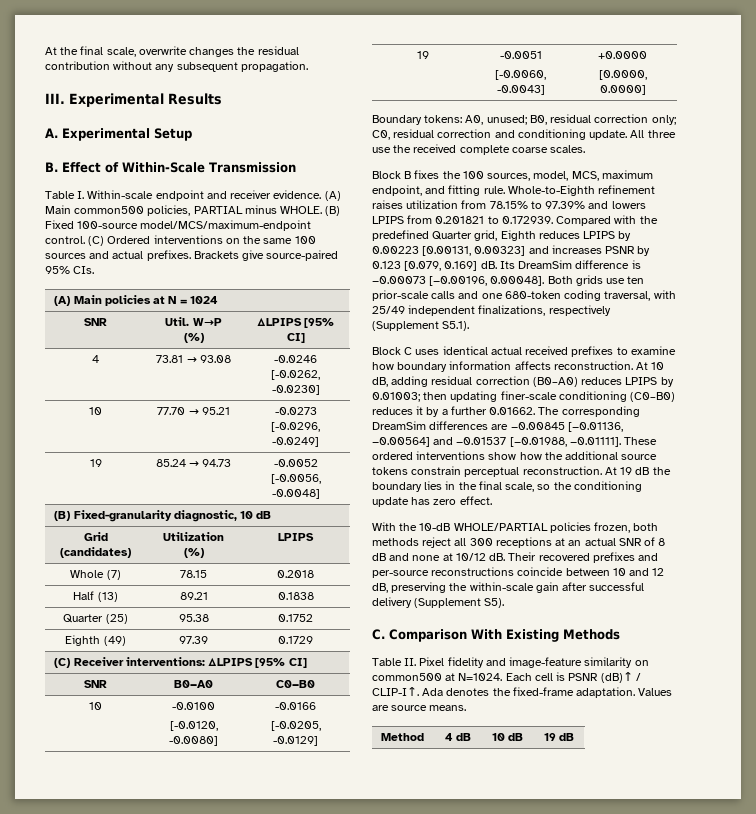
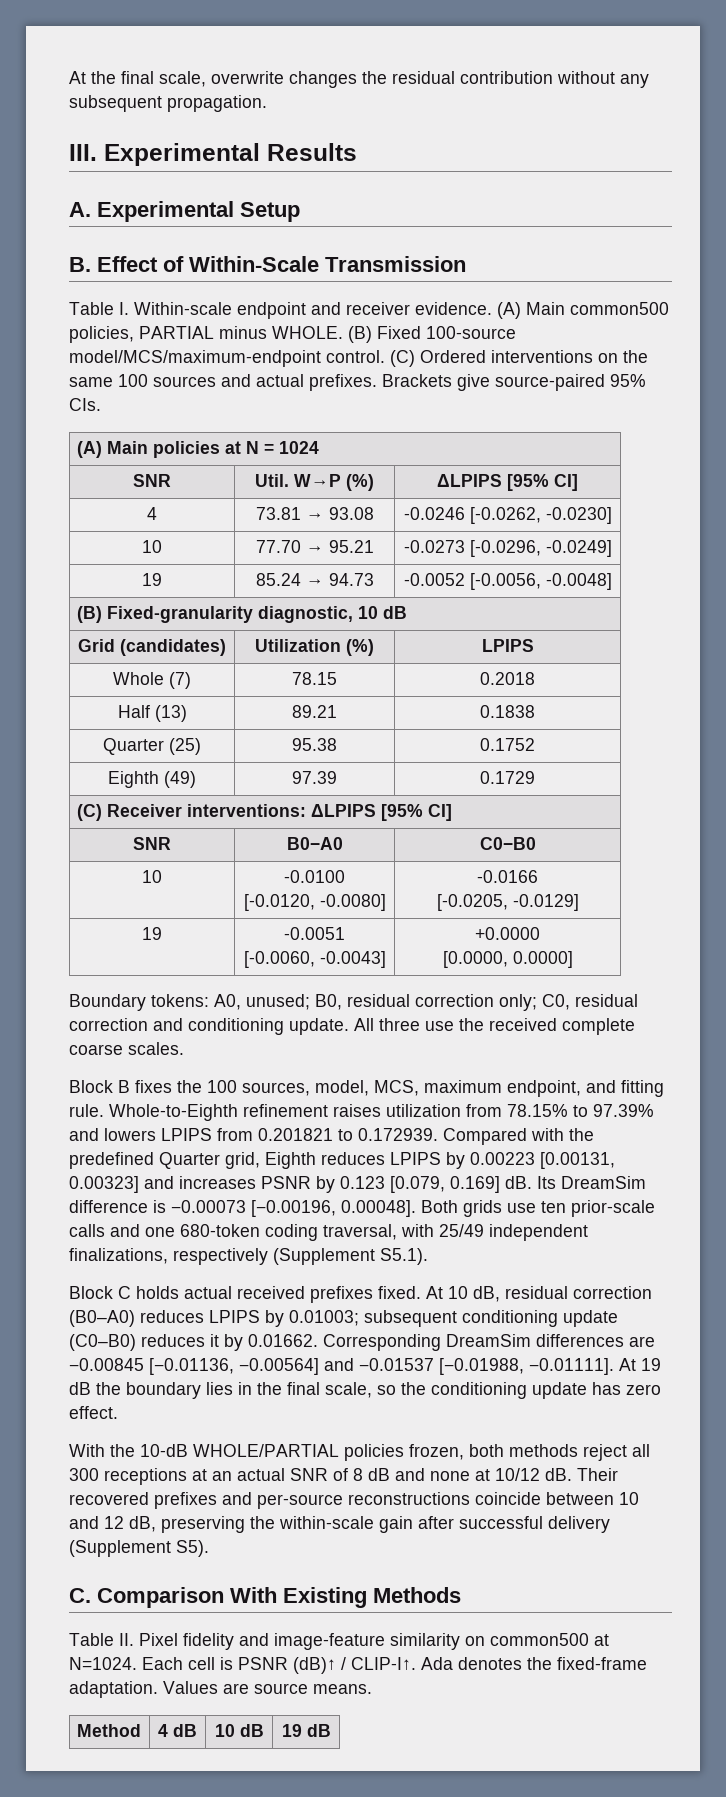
- Block C uses identical actual received prefixes to examine how boundary information affects reconstruction.
+ Block C holds actual received prefixes fixed.
- At 10 dB, adding residual correction (B0–A0) reduces LPIPS by 0.01003; then updating finer-scale conditioning (C0–B0) reduces it by a further 0.01662. The corresponding DreamSim differences are −0.00845 [−0.01136, −0.00564] and −0.01537 [−0.01988, −0.01111]. These ordered interventions show how the additional source tokens constrain perceptual reconstruction. At 19 dB the boundary lies in the final scale, so the conditioning update has zero effect.
+ At 10 dB, residual correction (B0–A0) reduces LPIPS by 0.01003; subsequent conditioning update (C0–B0) reduces it by 0.01662. Corresponding DreamSim differences are −0.00845 [−0.01136, −0.00564] and −0.01537 [−0.01988, −0.01111]. At 19 dB the boundary lies in the final scale, so the conditioning update has zero effect.

